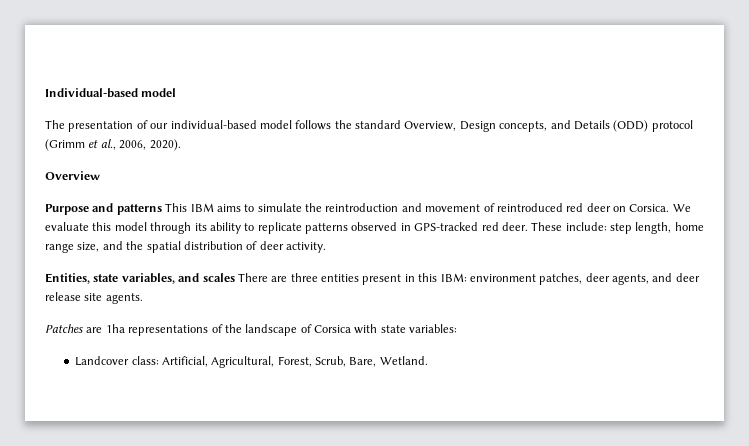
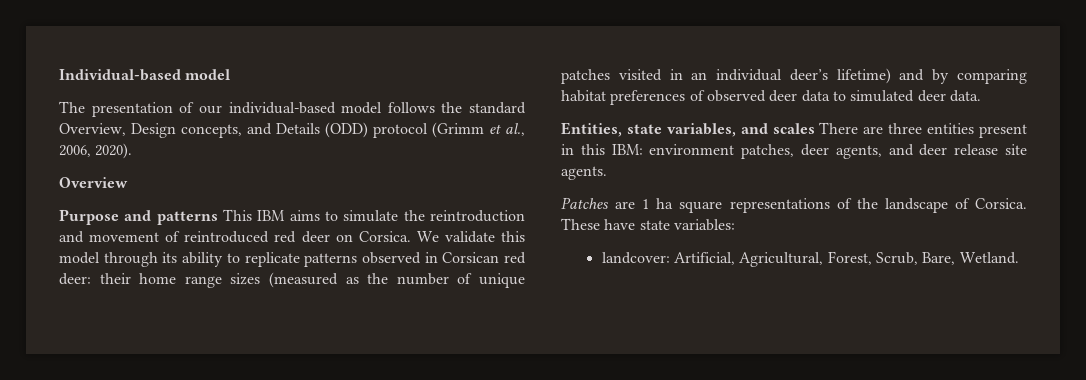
- We evaluate this model through its ability to replicate patterns observed in GPS-tracked red deer. These include: step length, home range size, and the spatial distribution of deer activity.
+ We validate this model through its ability to replicate patterns observed in Corsican red deer: their home range sizes (measured as the number of unique patches visited in an individual deer’s lifetime) and by comparing habitat preferences of observed deer data to simulated deer data.
- Patches are 1ha representations of the landscape of Corsica with state variables:
+ Patches are 1 ha square representations of the landscape of Corsica. These have state variables:
- Landcover class: Artificial, Agricultural, Forest, Scrub, Bare, Wetland.
+ landcover: Artificial, Agricultural, Forest, Scrub, Bare, Wetland.

